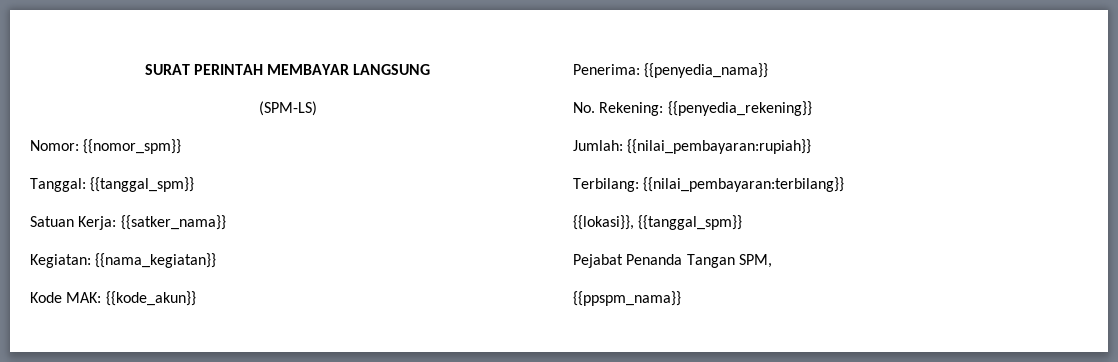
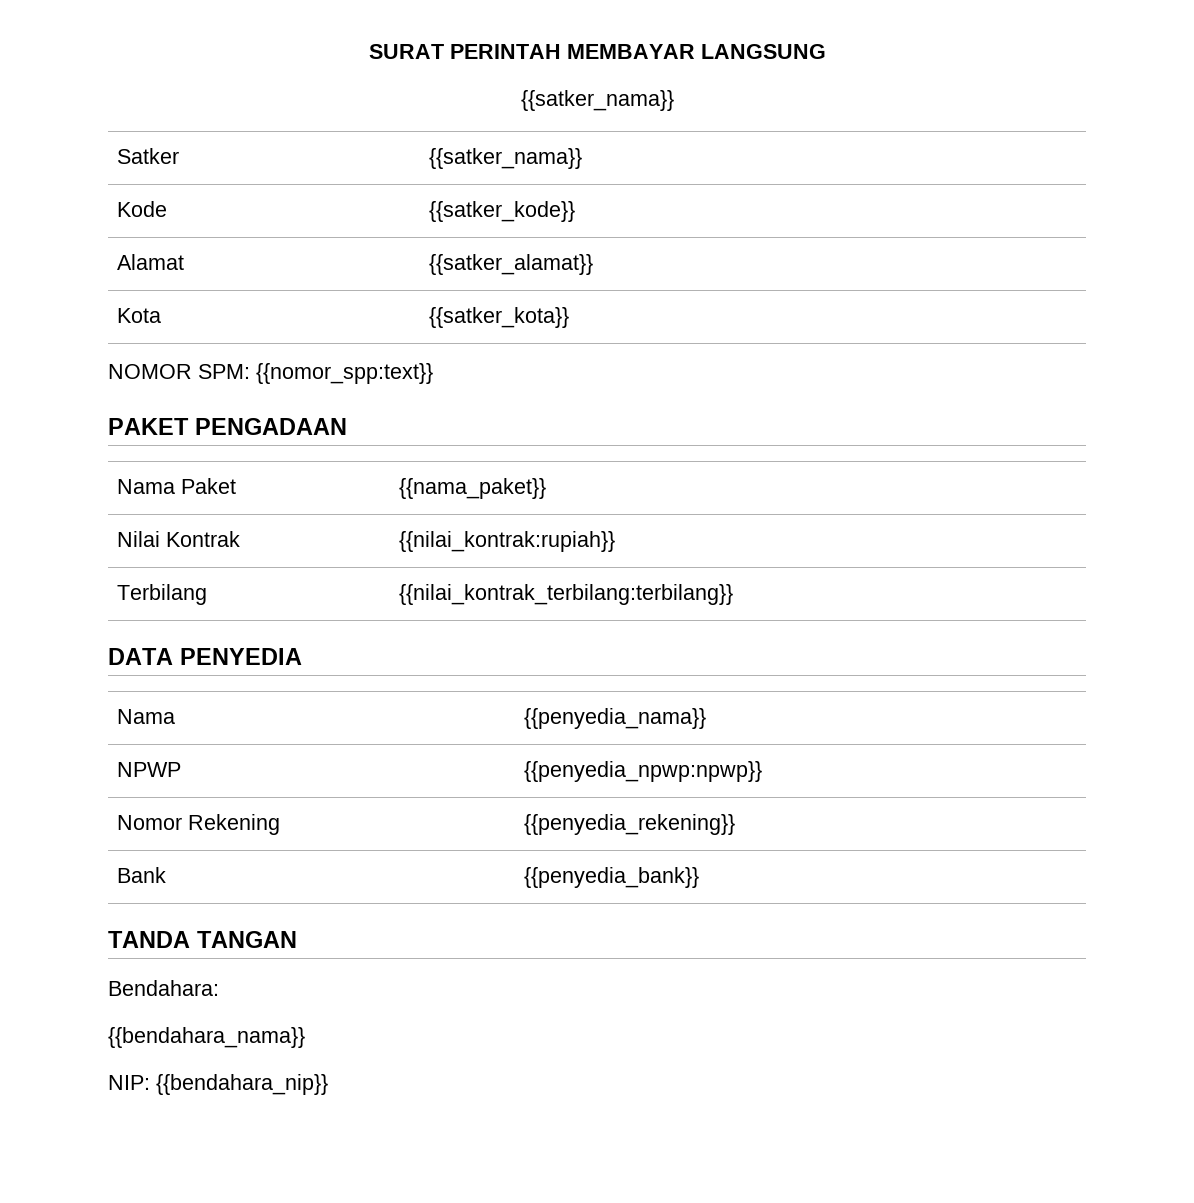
  SURAT PERINTAH MEMBAYAR LANGSUNG
- (SPM-LS)
- Nomor: {{nomor_spm}}
- Tanggal: {{tanggal_spm}}
- Satuan Kerja: {{satker_nama}}
- Kegiatan: {{nama_kegiatan}}
- Kode MAK: {{kode_akun}}
- Penerima: {{penyedia_nama}}
- No. Rekening: {{penyedia_rekening}}
- Jumlah: {{nilai_pembayaran:rupiah}}
- Terbilang: {{nilai_pembayaran:terbilang}}
- {{lokasi}}, {{tanggal_spm}}
- Pejabat Penanda Tangan SPM,
- {{ppspm_nama}}
+ {{satker_nama}}
+ Satker | {{satker_nama}}
+ Kode | {{satker_kode}}
+ Alamat | {{satker_alamat}}
+ Kota | {{satker_kota}}
+ NOMOR SPM: {{nomor_spp:text}}
+ PAKET PENGADAAN
+ Nama Paket | {{nama_paket}}
+ Nilai Kontrak | {{nilai_kontrak:rupiah}}
+ Terbilang | {{nilai_kontrak_terbilang:terbilang}}
+ DATA PENYEDIA
+ Nama | {{penyedia_nama}}
+ NPWP | {{penyedia_npwp:npwp}}
+ Nomor Rekening | {{penyedia_rekening}}
+ Bank | {{penyedia_bank}}
+ TANDA TANGAN
+ Bendahara:
+ {{bendahara_nama}}
+ NIP: {{bendahara_nip}}

